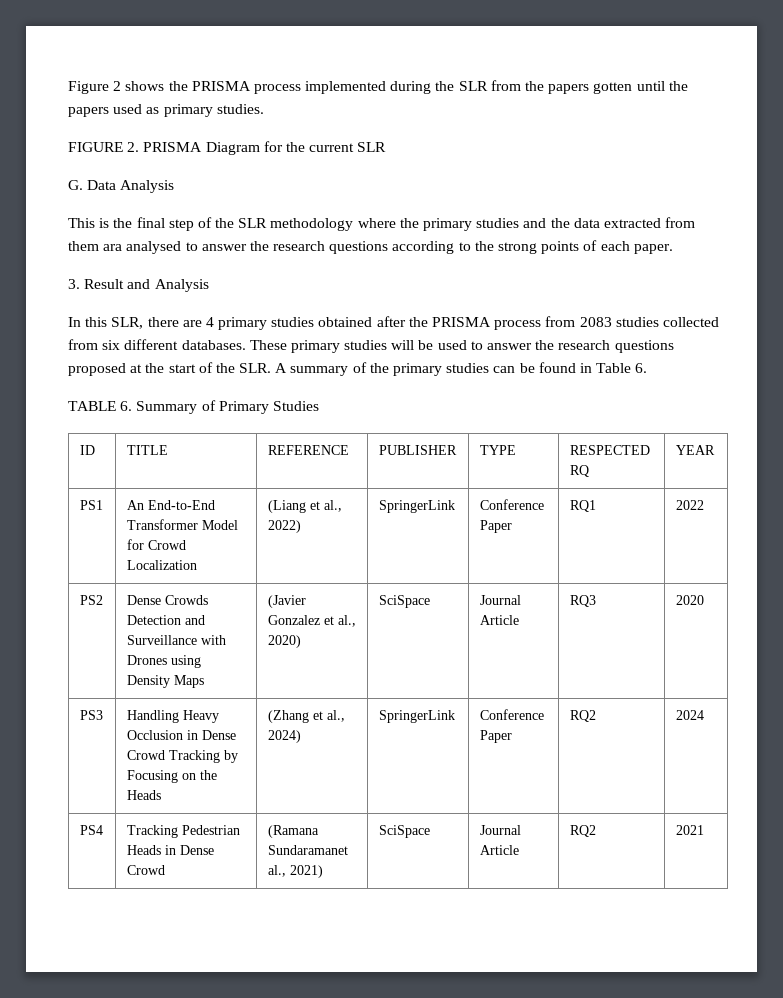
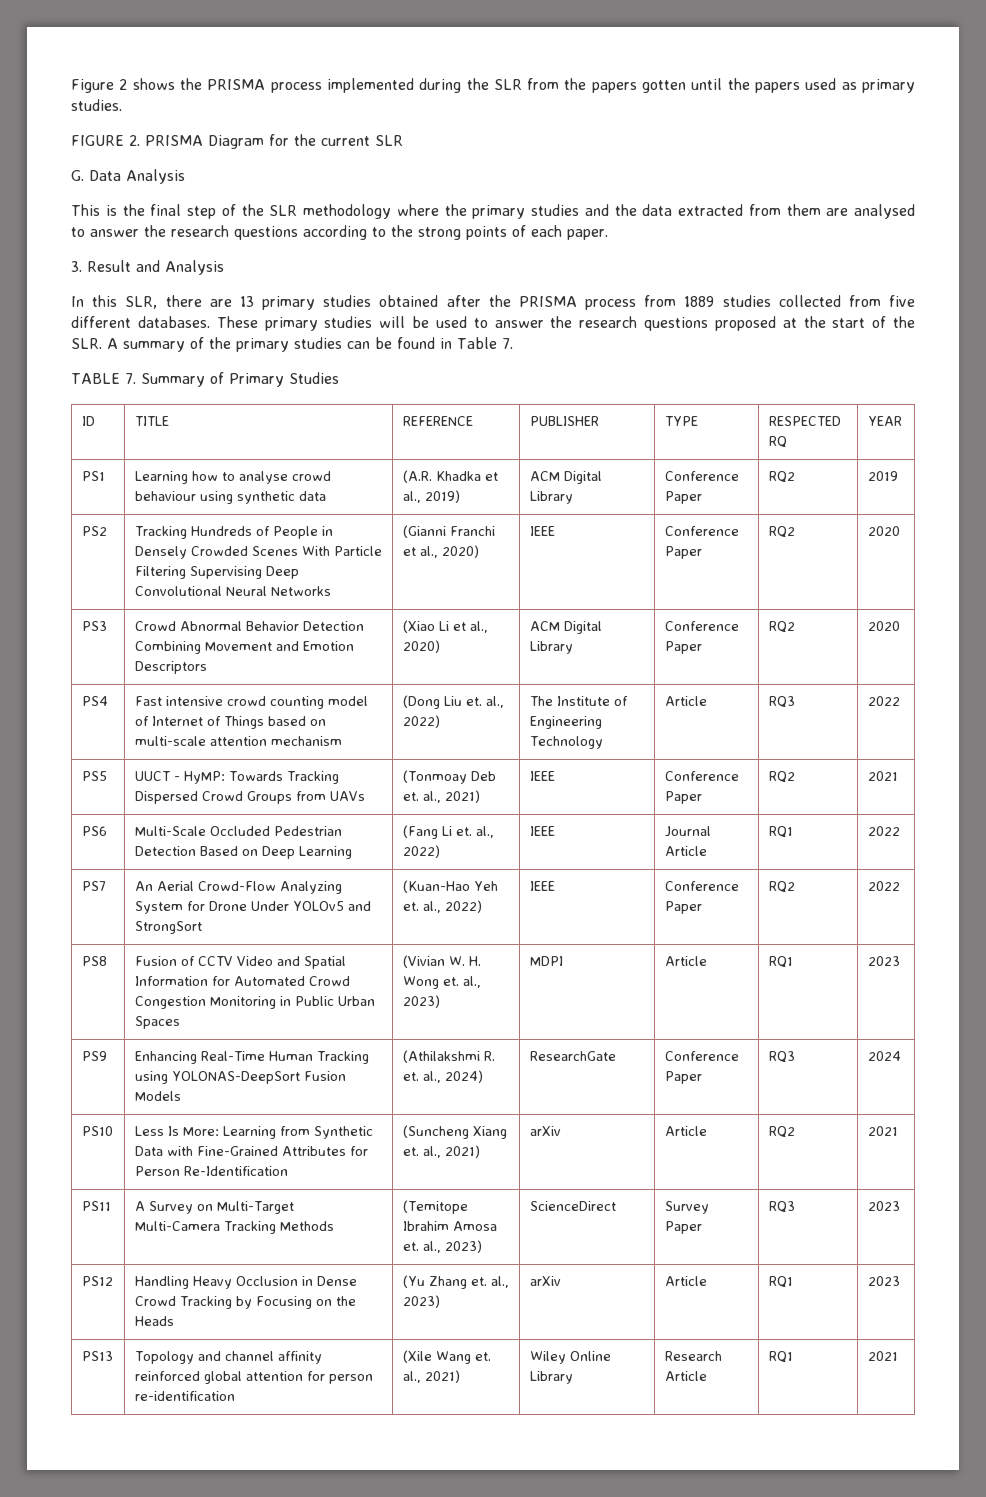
- This is the final step of the SLR methodology where the primary studies and the data extracted from them ara analysed to answer the research questions according to the strong points of each paper.
+ This is the final step of the SLR methodology where the primary studies and the data extracted from them are analysed to answer the research questions according to the strong points of each paper.
- In this SLR, there are 4 primary studies obtained after the PRISMA process from 2083 studies collected from six different databases.
+ In this SLR, there are 13 primary studies obtained after the PRISMA process from 1889 studies collected from five different databases.
- These primary studies will be used to answer the research questions proposed at the start of the SLR. A summary of the primary studies can be found in Table 6.
+ These primary studies will be used to answer the research questions proposed at the start of the SLR. A summary of the primary studies can be found in Table 7.
- TABLE 6. Summary of Primary Studies
+ TABLE 7. Summary of Primary Studies
- PS1 | An End-to-End Transformer Model for Crowd Localization | (Liang et al., 2022) | SpringerLink | Conference Paper | RQ1 | 2022
- PS2 | Dense Crowds Detection and Surveillance with Drones using Density Maps | (Javier Gonzalez et al., 2020) | SciSpace | Journal Article | RQ3 | 2020
- PS3 | Handling Heavy Occlusion in Dense Crowd Tracking by Focusing on the Heads | (Zhang et al., 2024) | SpringerLink | Conference Paper | RQ2 | 2024
- PS4 | Tracking Pedestrian Heads in Dense Crowd | (Ramana Sundaramanet al., 2021) | SciSpace | Journal Article | RQ2 | 2021
+ PS1 | Learning how to analyse crowd behaviour using synthetic data | (A.R. Khadka et al., 2019) | ACM Digital Library | Conference Paper | RQ2 | 2019
+ PS2 | Tracking Hundreds of People in Densely Crowded Scenes With Particle Filtering Supervising Deep Convolutional Neural Networks | (Gianni Franchi et al., 2020) | IEEE | Conference Paper | RQ2 | 2020
+ PS3 | Crowd Abnormal Behavior Detection Combining Movement and Emotion Descriptors | (Xiao Li et al., 2020) | ACM Digital Library | Conference Paper | RQ2 | 2020
+ PS4 | Fast intensive crowd counting model of Internet of Things based on multi-scale attention mechanism | (Dong Liu et. al., 2022) | The Institute of Engineering Technology | Article | RQ3 | 2022
+ PS5 | UUCT - HyMP: Towards Tracking Dispersed Crowd Groups from UAVs | (Tonmoay Deb et. al., 2021) | IEEE | Conference Paper | RQ2 | 2021
+ PS6 | Multi-Scale Occluded Pedestrian Detection Based on Deep Learning | (Fang Li et. al., 2022) | IEEE | Journal Article | RQ1 | 2022
+ PS7 | An Aerial Crowd-Flow Analyzing System for Drone Under YOLOv5 and StrongSort | (Kuan-Hao Yeh et. al., 2022) | IEEE | Conference Paper | RQ2 | 2022
+ PS8 | Fusion of CCTV Video and Spatial Information for Automated Crowd Congestion Monitoring in Public Urban Spaces | (Vivian W. H. Wong et. al., 2023) | MDPI | Article | RQ1 | 2023
+ PS9 | Enhancing Real-Time Human Tracking using YOLONAS-DeepSort Fusion Models | (Athilakshmi R. et. al., 2024) | ResearchGate | Conference Paper | RQ3 | 2024
+ PS10 | Less Is More: Learning from Synthetic Data with Fine-Grained Attributes for Person Re-Identification | (Suncheng Xiang et. al., 2021) | arXiv | Article | RQ2 | 2021
+ PS11 | A Survey on Multi-Target Multi-Camera Tracking Methods | (Temitope Ibrahim Amosa et. al., 2023) | ScienceDirect | Survey Paper | RQ3 | 2023
+ PS12 | Handling Heavy Occlusion in Dense Crowd Tracking by Focusing on the Heads | (Yu Zhang et. al., 2023) | arXiv | Article | RQ1 | 2023
+ PS13 | Topology and channel affinity reinforced global attention for person re-identification | (Xile Wang et. al., 2021) | Wiley Online Library | Research Article | RQ1 | 2021

